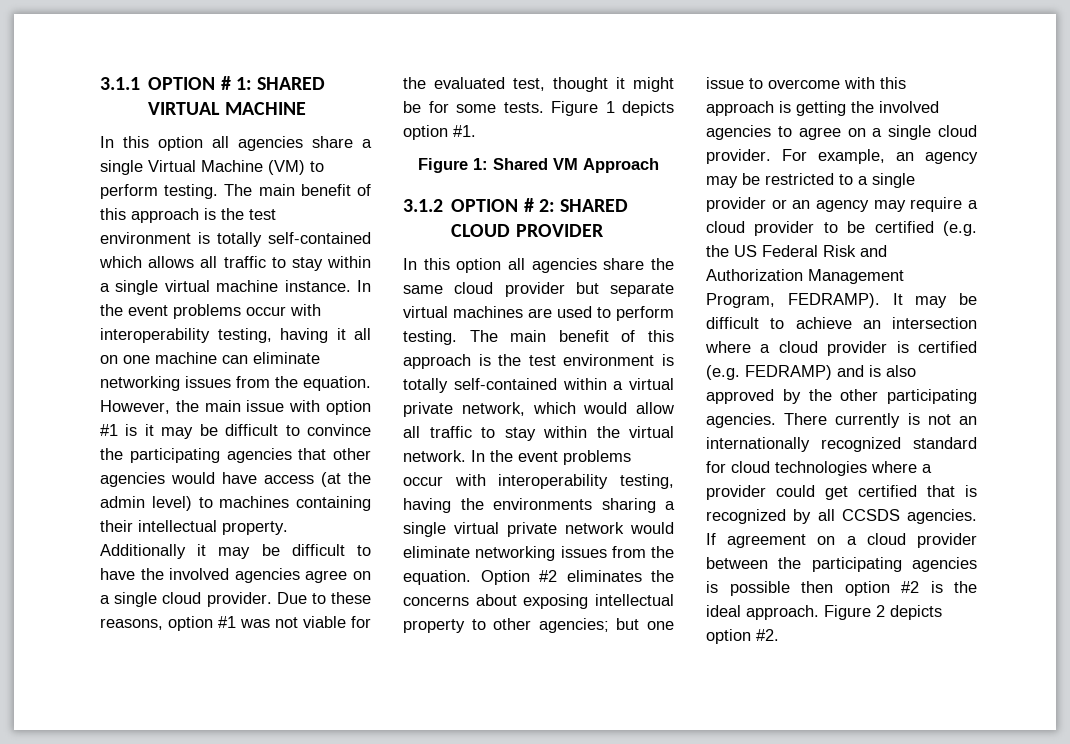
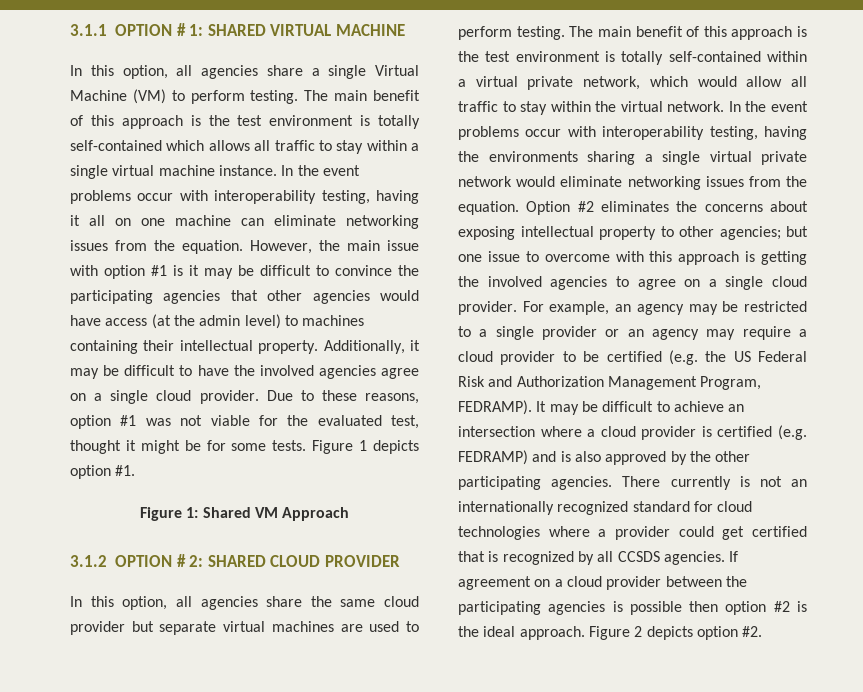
- In this option all agencies share a single Virtual Machine (VM) to perform testing.
+ In this option, all agencies share a single Virtual Machine (VM) to perform testing.
- Additionally it may be difficult to have the involved agencies agree on a single cloud provider.
+ Additionally, it may be difficult to have the involved agencies agree on a single cloud provider.
- In this option all agencies share the same cloud provider but separate virtual machines are used to perform testing.
+ In this option, all agencies share the same cloud provider but separate virtual machines are used to perform testing.

